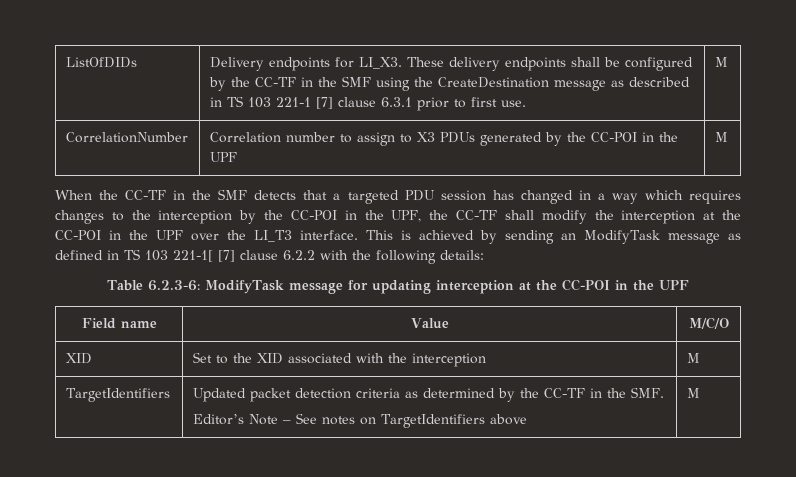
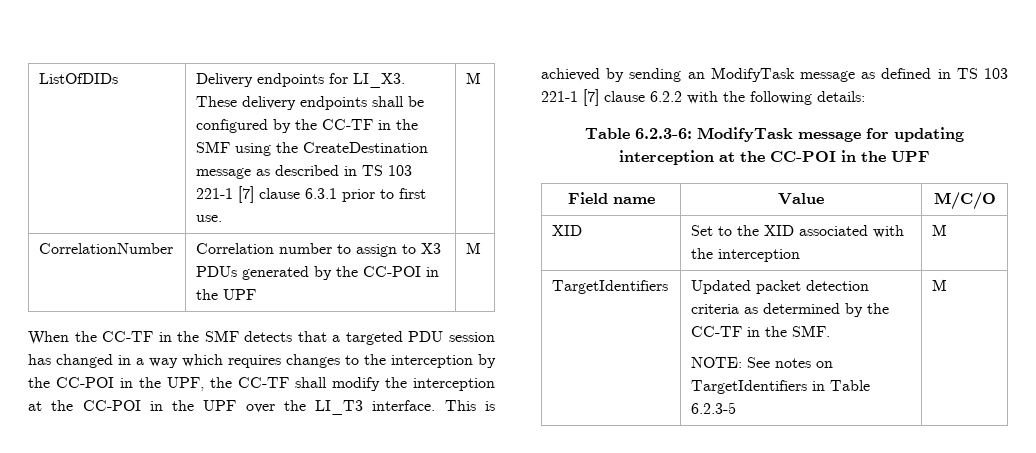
- This is achieved by sending an ModifyTask message as defined in TS 103 221-1[ [7] clause 6.2.2 with the following details:
+ This is achieved by sending an ModifyTask message as defined in TS 103 221-1 [7] clause 6.2.2 with the following details:
  TargetIdentifiers | Updated packet detection criteria as determined by the CC-TF in the SMF.
- Editor’s Note – See notes on TargetIdentifiers above | M
+ NOTE: See notes on TargetIdentifiers in Table 6.2.3-5 | M

